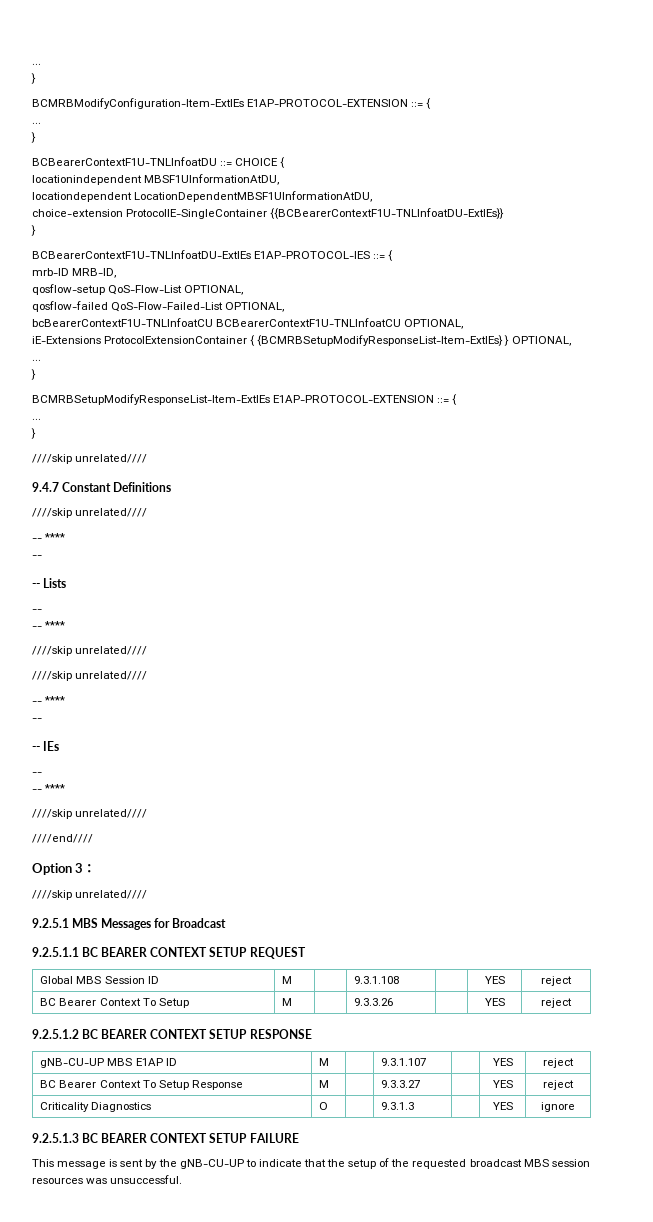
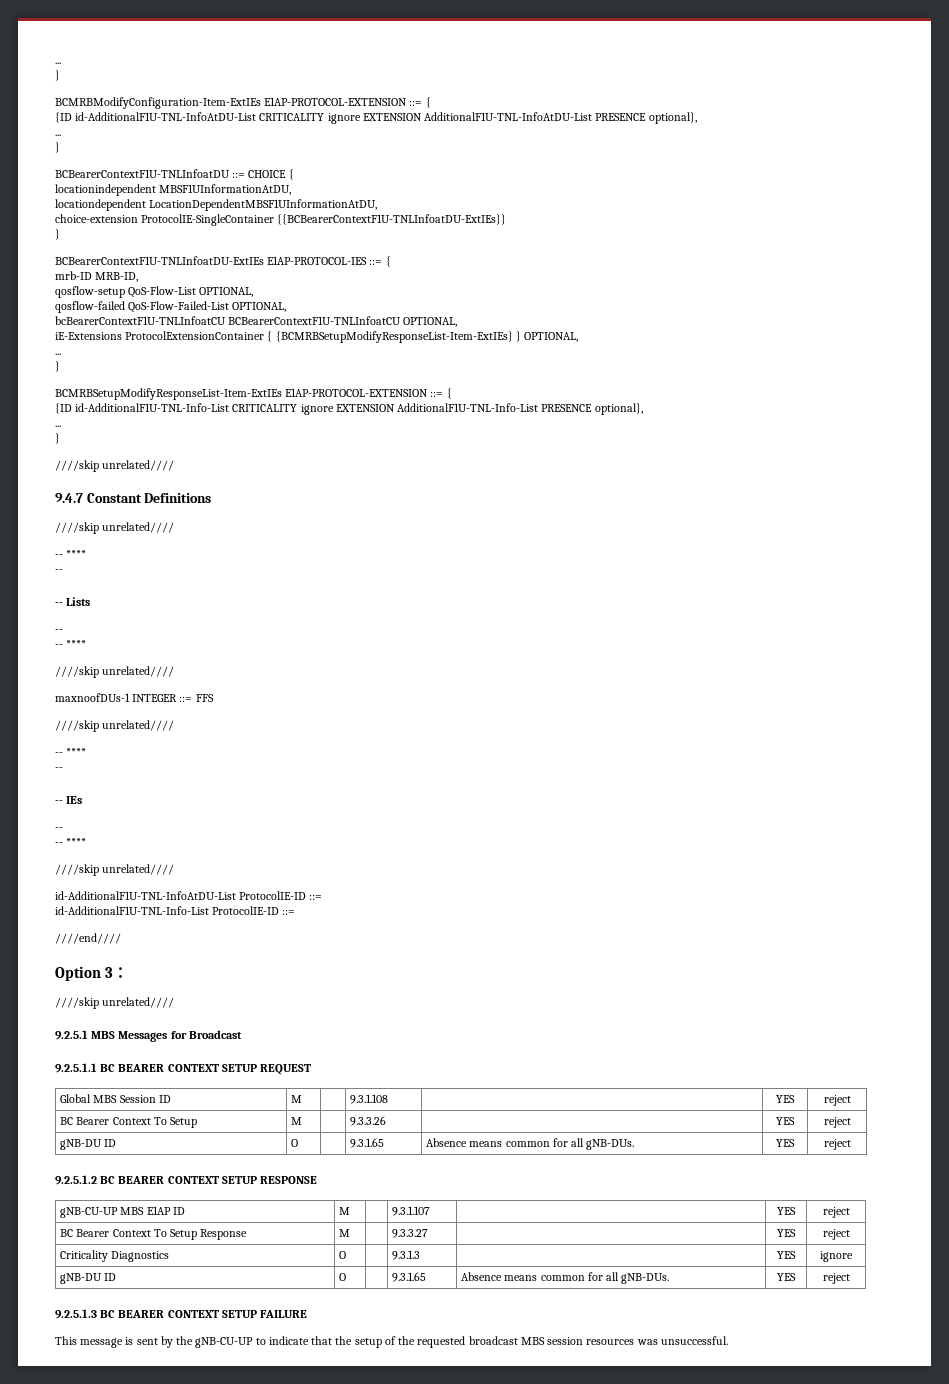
+ {ID id-AdditionalF1U-TNL-InfoAtDU-List CRITICALITY ignore EXTENSION AdditionalF1U-TNL-InfoAtDU-List PRESENCE optional},
+ {ID id-AdditionalF1U-TNL-Info-List CRITICALITY ignore EXTENSION AdditionalF1U-TNL-Info-List PRESENCE optional},
+ maxnoofDUs-1 INTEGER ::= FFS
+ id-AdditionalF1U-TNL-InfoAtDU-List ProtocolIE-ID ::=
+ id-AdditionalF1U-TNL-Info-List ProtocolIE-ID ::=
  BC Bearer Context To Setup | M | | 9.3.3.26 | | YES | reject
+ gNB-DU ID | O | | 9.3.1.65 | Absence means common for all gNB-DUs. | YES | reject
  Criticality Diagnostics | O | | 9.3.1.3 | | YES | ignore
+ gNB-DU ID | O | | 9.3.1.65 | Absence means common for all gNB-DUs. | YES | reject

